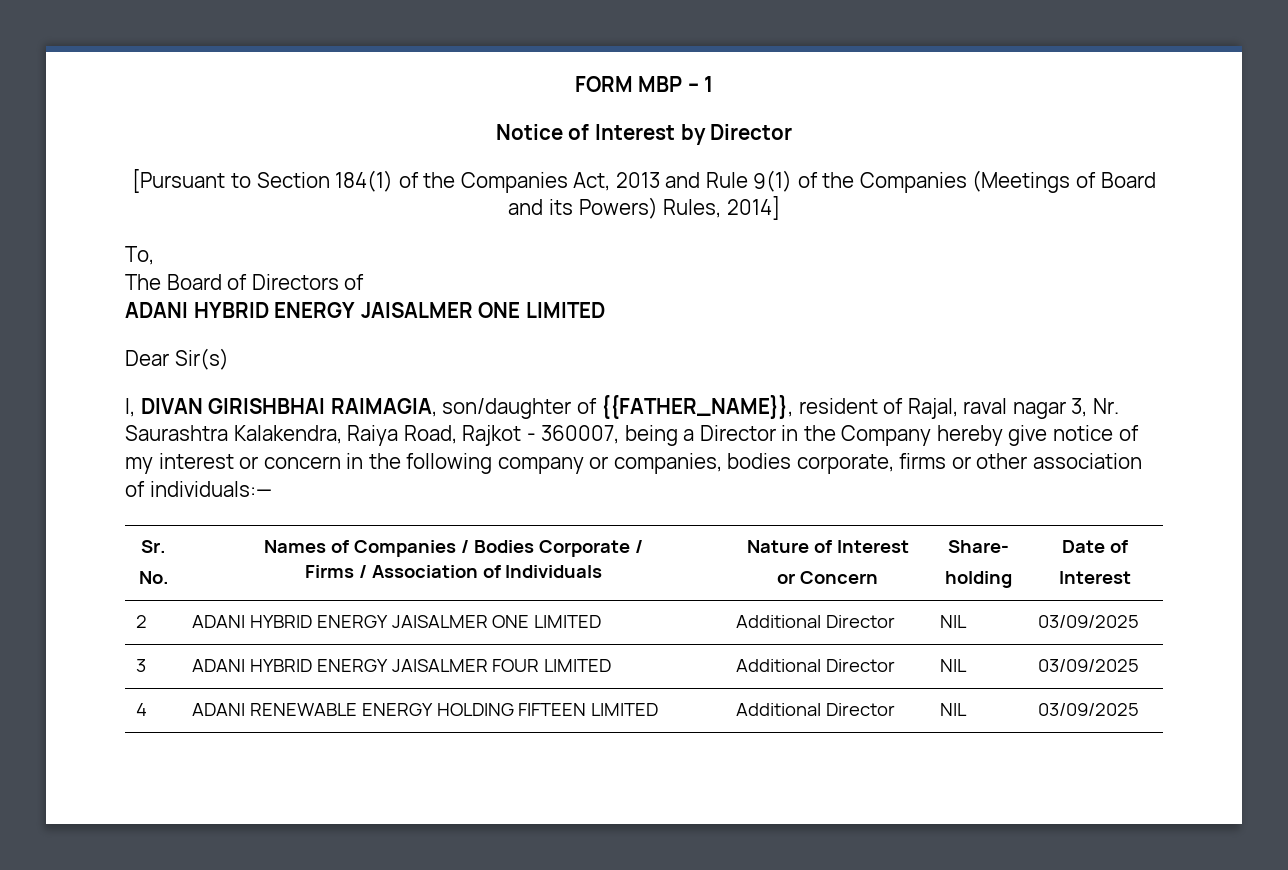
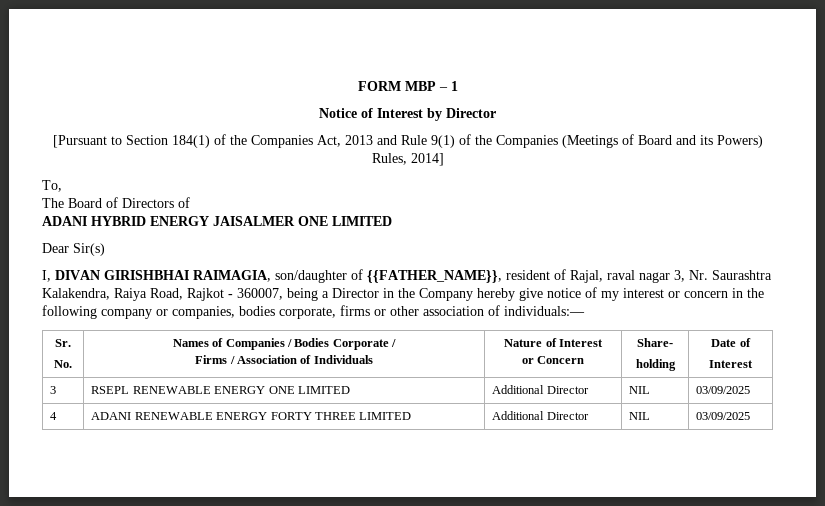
- 2 | ADANI HYBRID ENERGY JAISALMER ONE LIMITED | Additional Director | NIL | 03/09/2025
- 3 | ADANI HYBRID ENERGY JAISALMER FOUR LIMITED | Additional Director | NIL | 03/09/2025
+ 3 | RSEPL RENEWABLE ENERGY ONE LIMITED | Additional Director | NIL | 03/09/2025
- 4 | ADANI RENEWABLE ENERGY HOLDING FIFTEEN LIMITED | Additional Director | NIL | 03/09/2025
+ 4 | ADANI RENEWABLE ENERGY FORTY THREE LIMITED | Additional Director | NIL | 03/09/2025

